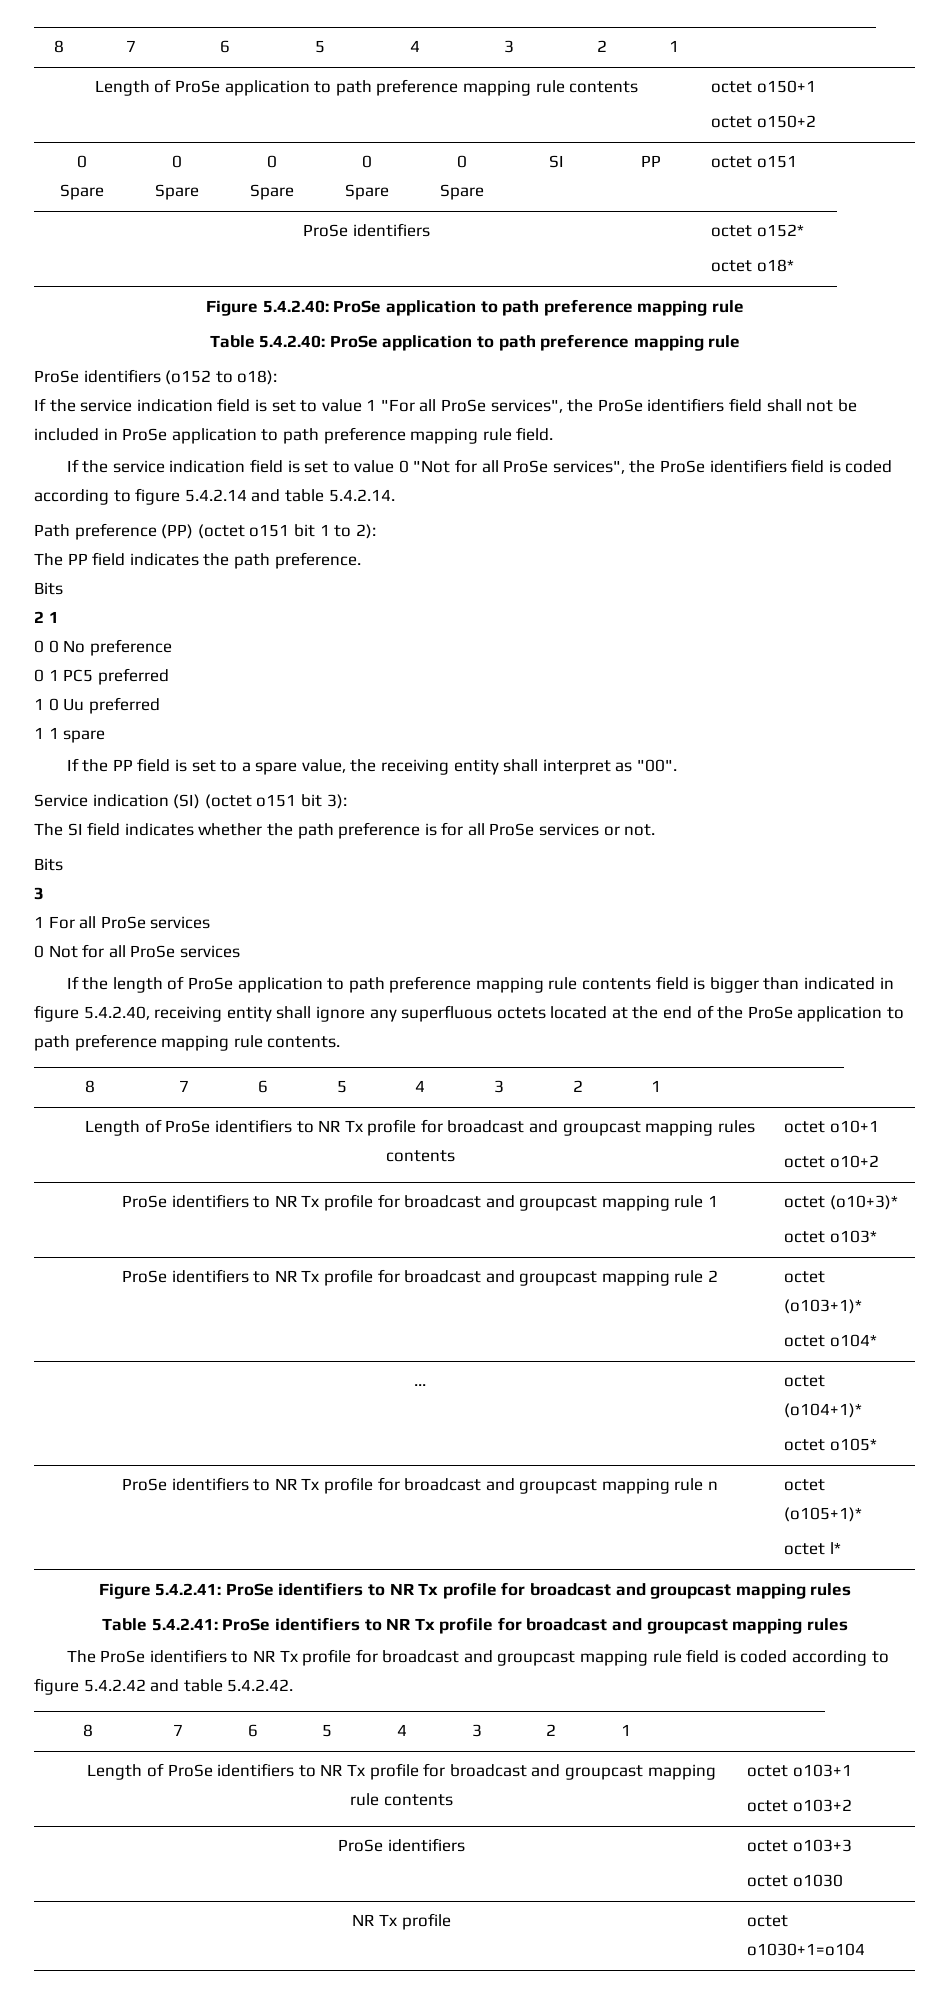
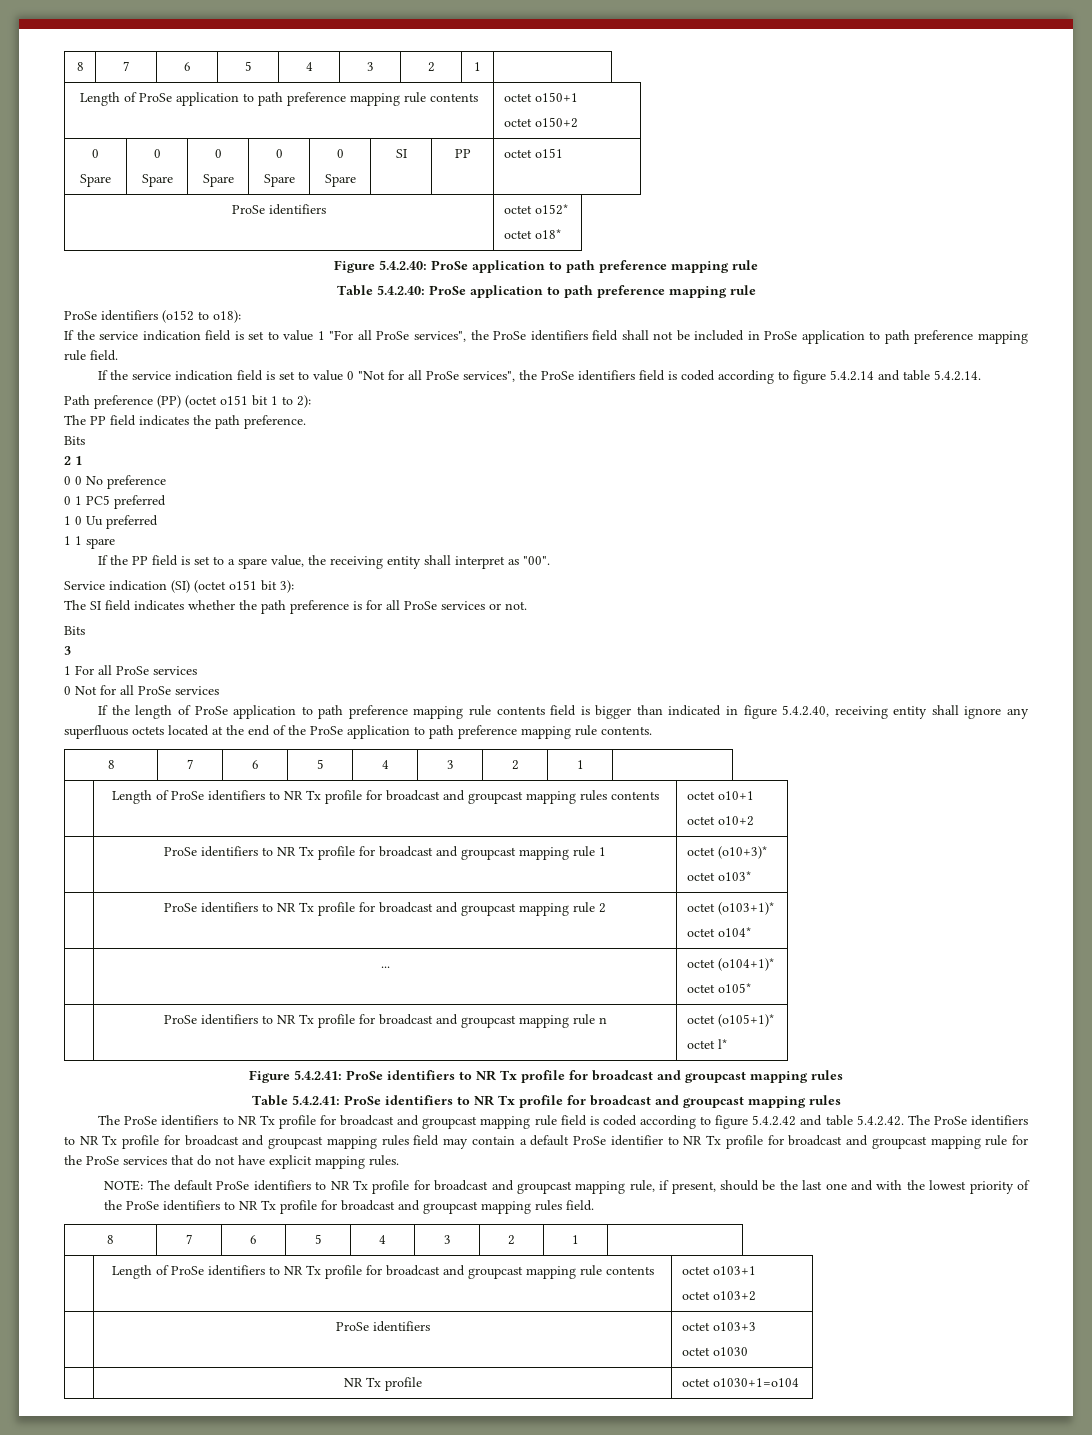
- The ProSe identifiers to NR Tx profile for broadcast and groupcast mapping rule field is coded according to figure 5.4.2.42 and table 5.4.2.42.
+ The ProSe identifiers to NR Tx profile for broadcast and groupcast mapping rule field is coded according to figure 5.4.2.42 and table 5.4.2.42. The ProSe identifiers to NR Tx profile for broadcast and groupcast mapping rules field may contain a default ProSe identifier to NR Tx profile for broadcast and groupcast mapping rule for the ProSe services that do not have explicit mapping rules.
+ NOTE: The default ProSe identifiers to NR Tx profile for broadcast and groupcast mapping rule, if present, should be the last one and with the lowest priority of the ProSe identifiers to NR Tx profile for broadcast and groupcast mapping rules field.

